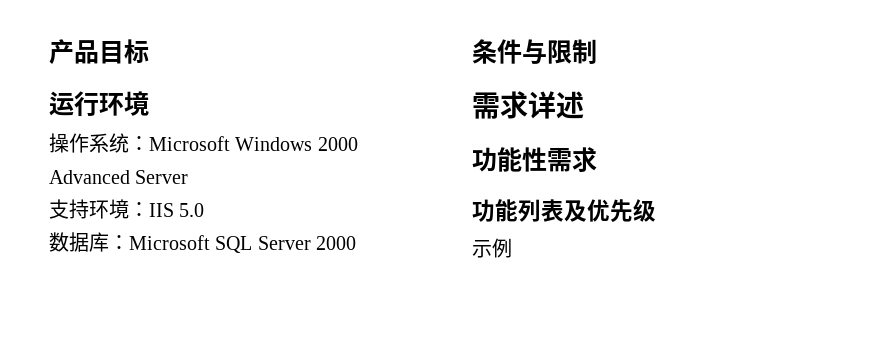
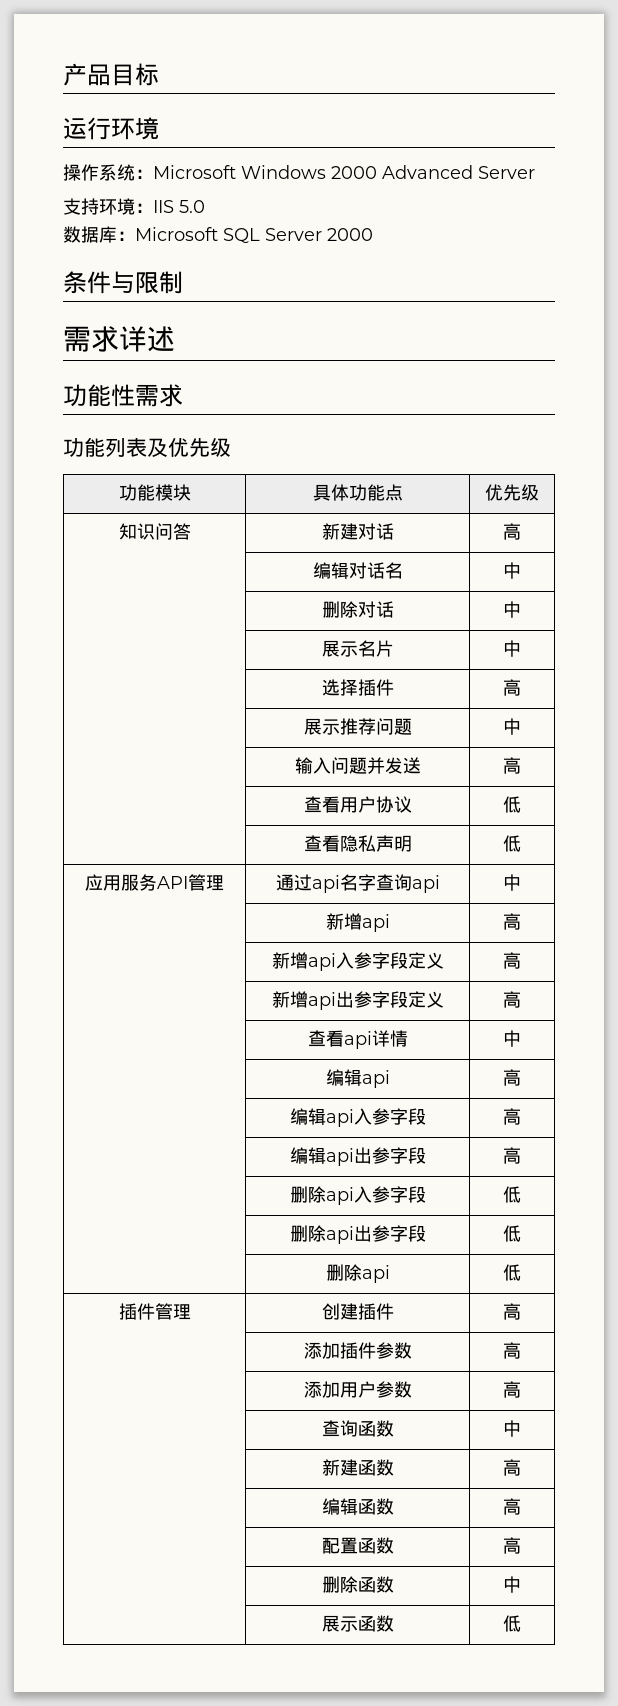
- 示例
+ 功能模块 | 具体功能点 | 优先级
+ 知识问答 | 新建对话 | 高
+ | 编辑对话名 | 中
+ | 删除对话 | 中
+ | 展示名片 | 中
+ | 选择插件 | 高
+ | 展示推荐问题 | 中
+ | 输入问题并发送 | 高
+ | 查看用户协议 | 低
+ | 查看隐私声明 | 低
+ 应用服务API管理 | 通过api名字查询api | 中
+ | 新增api | 高
+ | 新增api入参字段定义 | 高
+ | 新增api出参字段定义 | 高
+ | 查看api详情 | 中
+ | 编辑api | 高
+ | 编辑api入参字段 | 高
+ | 编辑api出参字段 | 高
+ | 删除api入参字段 | 低
+ | 删除api出参字段 | 低
+ | 删除api | 低
+ 插件管理 | 创建插件 | 高
+ | 添加插件参数 | 高
+ | 添加用户参数 | 高
+ | 查询函数 | 中
+ | 新建函数 | 高
+ | 编辑函数 | 高
+ | 配置函数 | 高
+ | 删除函数 | 中
+ | 展示函数 | 低

